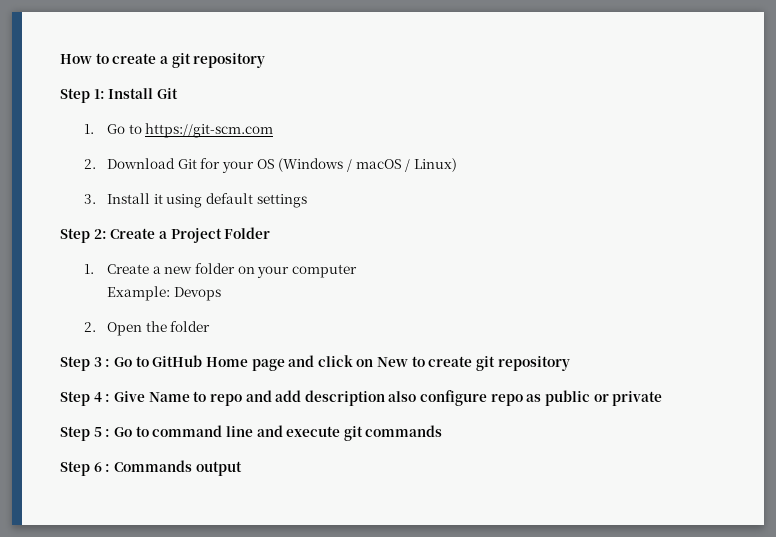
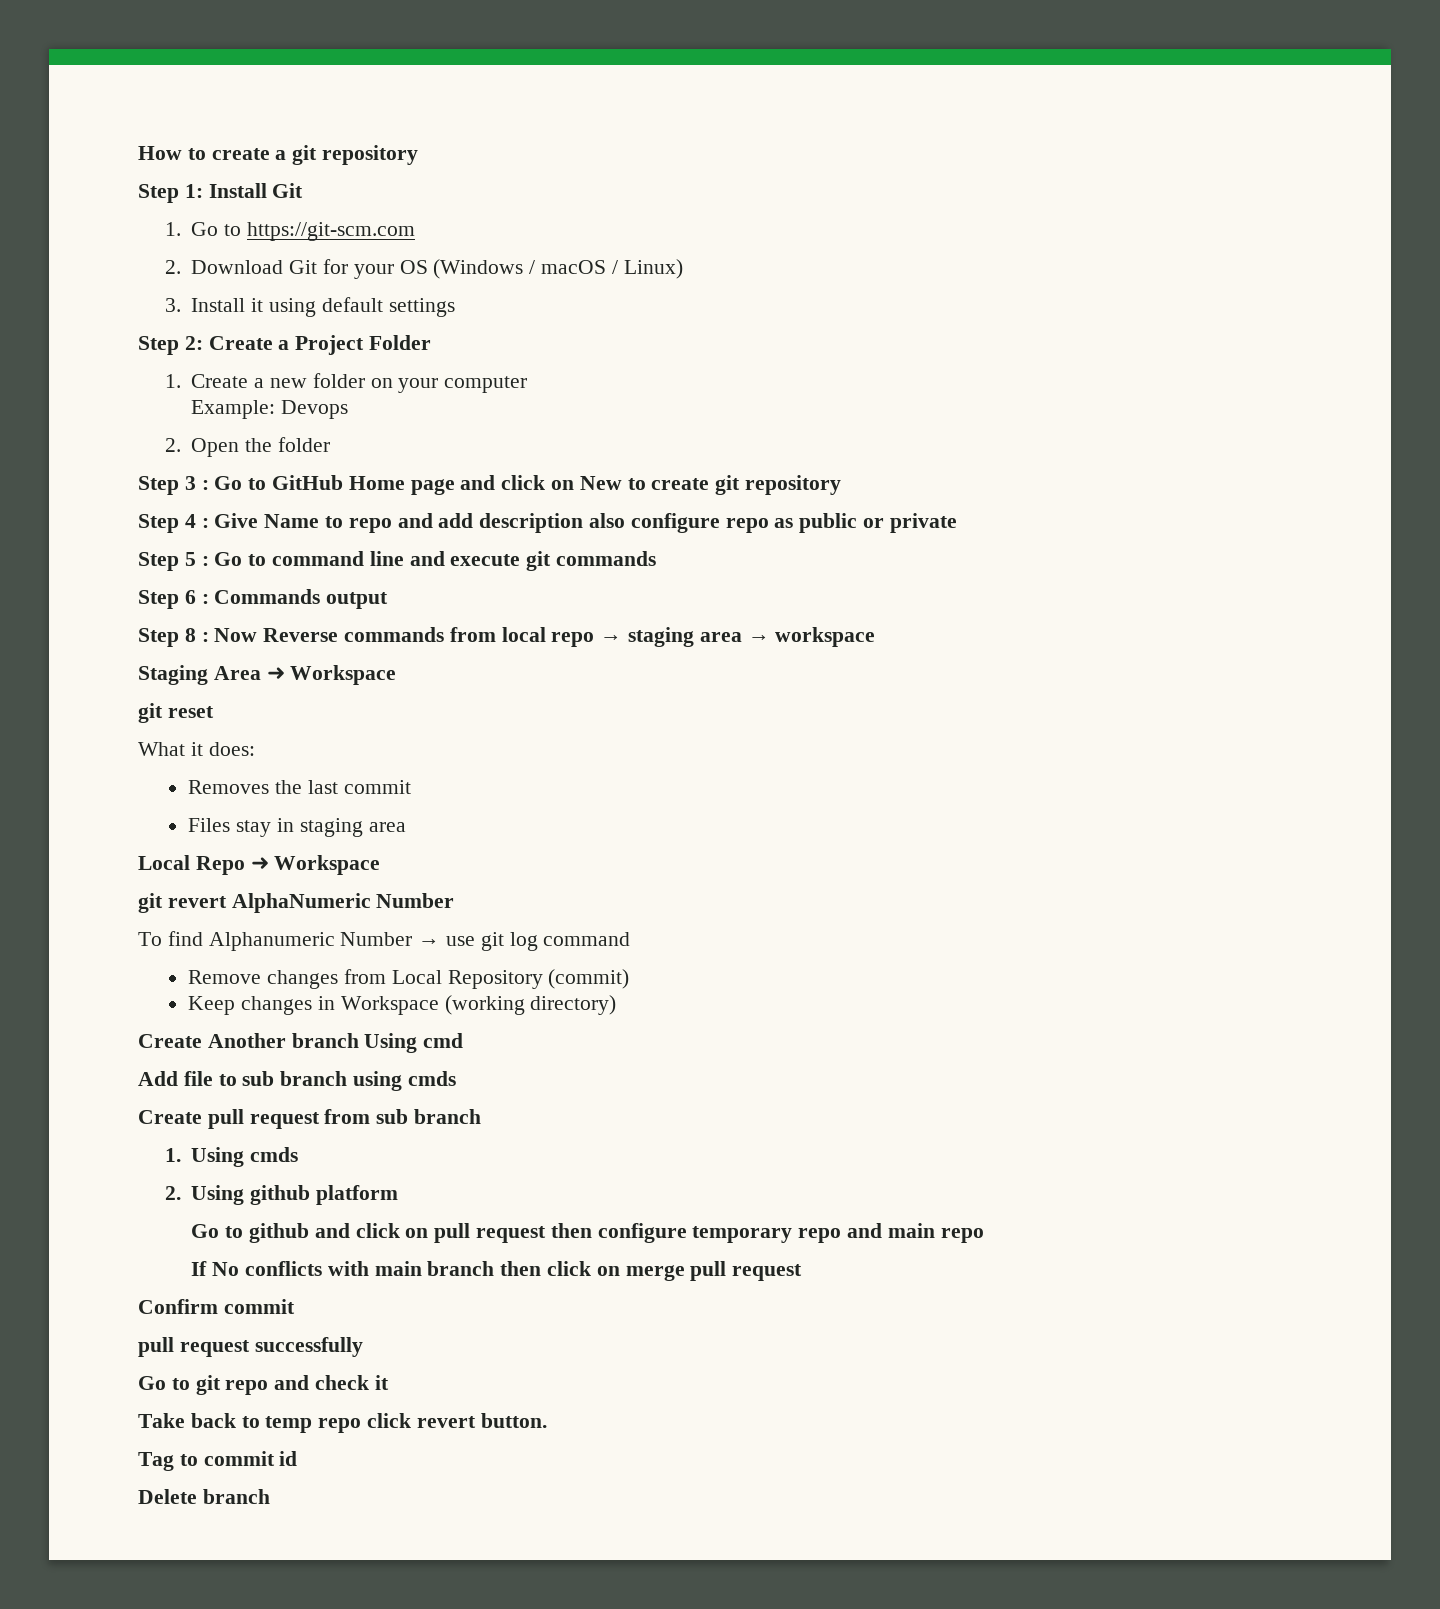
+ Step 8 : Now Reverse commands from local repo → staging area → workspace
+ Staging Area ➜ Workspace
+ git reset
+ What it does:
+ Removes the last commit
+ Files stay in staging area
+ Local Repo ➜ Workspace
+ git revert AlphaNumeric Number
+ To find Alphanumeric Number → use git log command
+ Remove changes from Local Repository (commit)
+ Keep changes in Workspace (working directory)
+ Create Another branch Using cmd
+ Add file to sub branch using cmds
+ Create pull request from sub branch
+ 1. Using cmds
+ 2. Using github platform
+ Go to github and click on pull request then configure temporary repo and main repo
+ If No conflicts with main branch then click on merge pull request
+ Confirm commit
+ pull request successfully
+ Go to git repo and check it
+ Take back to temp repo click revert button.
+ Tag to commit id
+ Delete branch

